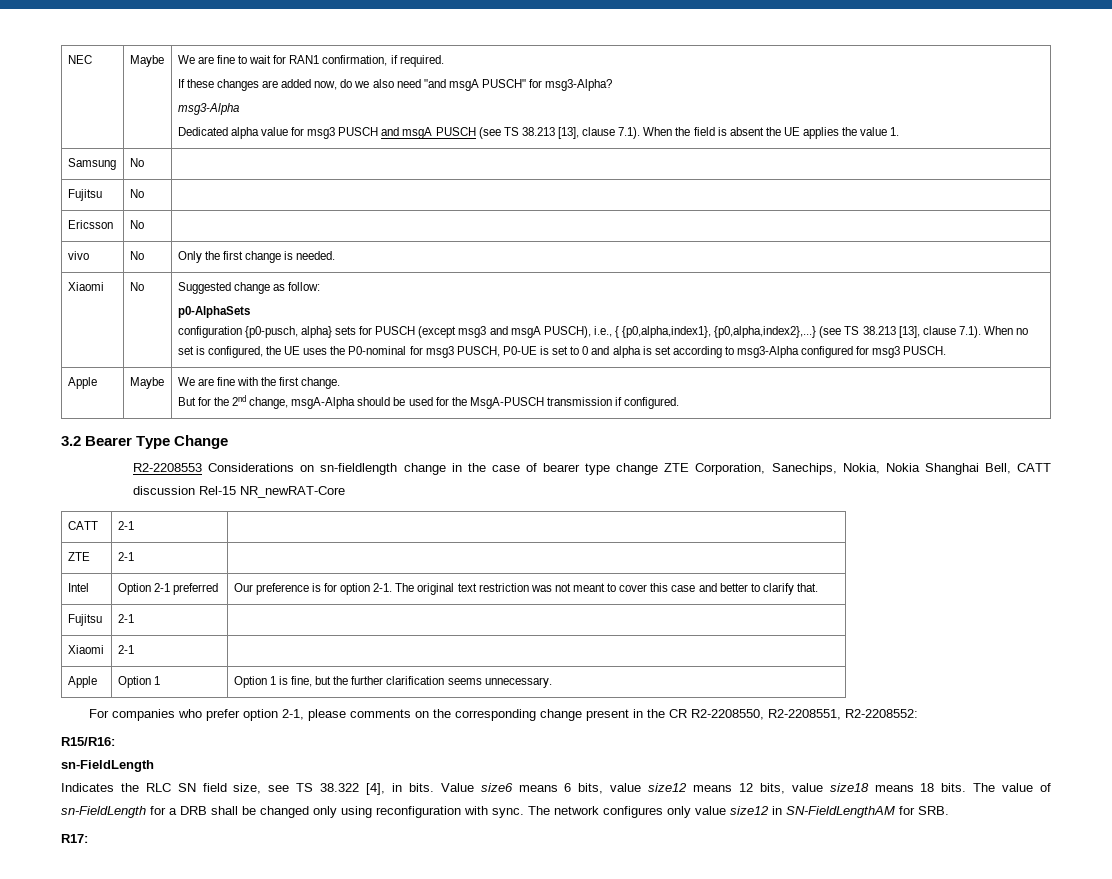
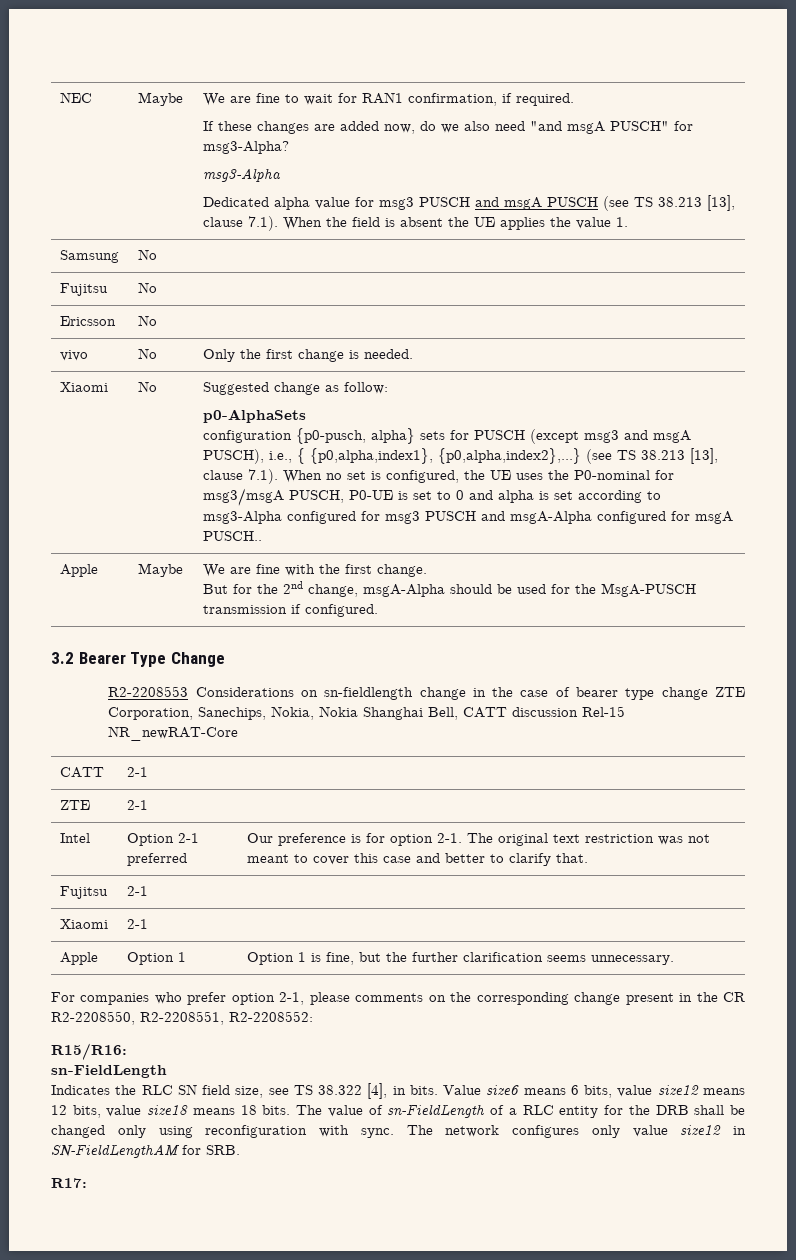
- configuration {p0-pusch, alpha} sets for PUSCH (except msg3 and msgA PUSCH), i.e., { {p0,alpha,index1}, {p0,alpha,index2},...} (see TS 38.213 [13], clause 7.1). When no set is configured, the UE uses the P0-nominal for msg3 PUSCH, P0-UE is set to 0 and alpha is set according to msg3-Alpha configured for msg3 PUSCH.
+ configuration {p0-pusch, alpha} sets for PUSCH (except msg3 and msgA PUSCH), i.e., { {p0,alpha,index1}, {p0,alpha,index2},...} (see TS 38.213 [13], clause 7.1). When no set is configured, the UE uses the P0-nominal for msg3/msgA PUSCH, P0-UE is set to 0 and alpha is set according to msg3-Alpha configured for msg3 PUSCH and msgA-Alpha configured for msgA PUSCH..
- The value of sn-FieldLength for a DRB shall be changed only using reconfiguration with sync.
+ The value of sn-FieldLength of a RLC entity for the DRB shall be changed only using reconfiguration with sync.

